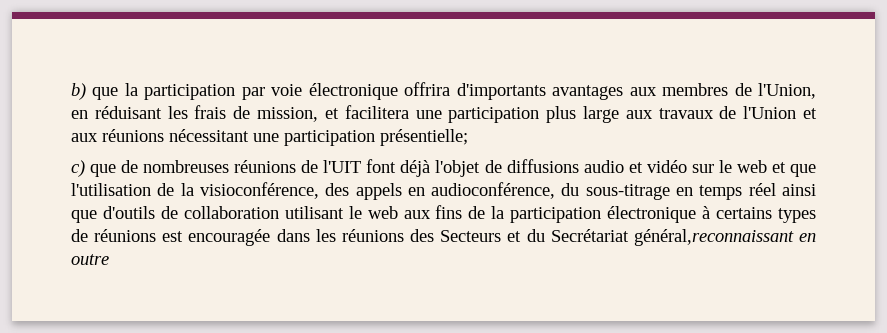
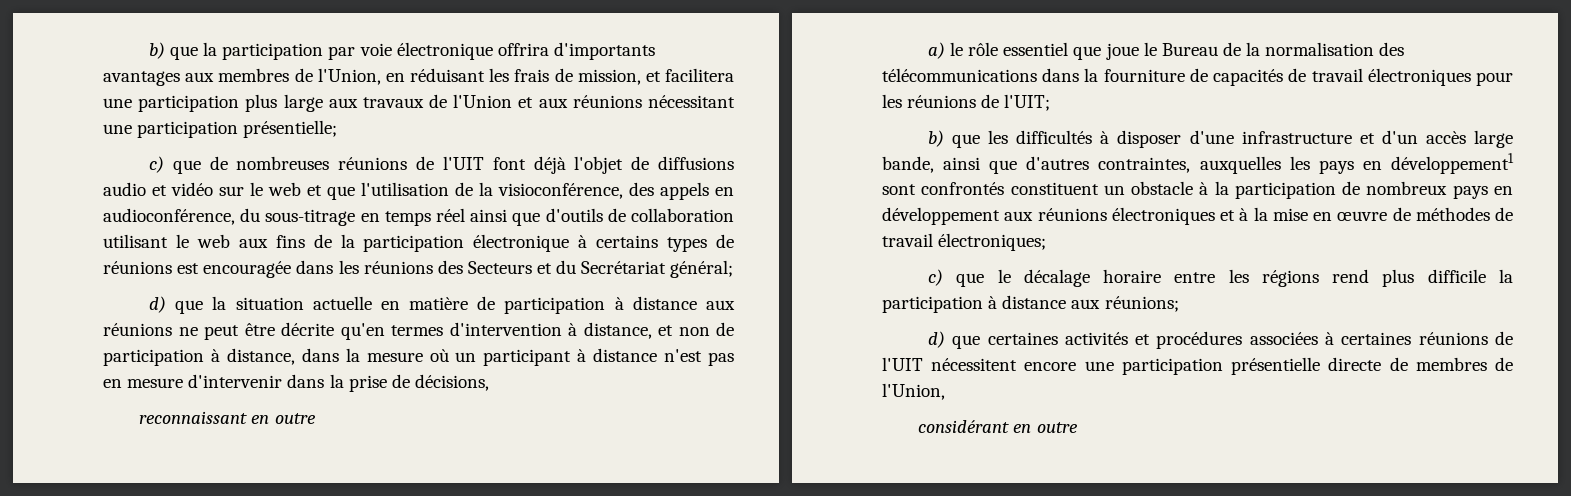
- c) que de nombreuses réunions de l'UIT font déjà l'objet de diffusions audio et vidéo sur le web et que l'utilisation de la visioconférence, des appels en audioconférence, du sous-titrage en temps réel ainsi que d'outils de collaboration utilisant le web aux fins de la participation électronique à certains types de réunions est encouragée dans les réunions des Secteurs et du Secrétariat général,reconnaissant en outre
+ c) que de nombreuses réunions de l'UIT font déjà l'objet de diffusions audio et vidéo sur le web et que l'utilisation de la visioconférence, des appels en audioconférence, du sous-titrage en temps réel ainsi que d'outils de collaboration utilisant le web aux fins de la participation électronique à certains types de réunions est encouragée dans les réunions des Secteurs et du Secrétariat général;
+ d) que la situation actuelle en matière de participation à distance aux réunions ne peut être décrite qu'en termes d'intervention à distance, et non de participation à distance, dans la mesure où un participant à distance n'est pas en mesure d'intervenir dans la prise de décisions,
+ reconnaissant en outre
+ a) le rôle essentiel que joue le Bureau de la normalisation des télécommunications dans la fourniture de capacités de travail électroniques pour les réunions de l'UIT;
+ b) que les difficultés à disposer d'une infrastructure et d'un accès large bande, ainsi que d'autres contraintes, auxquelles les pays en développement1 sont confrontés constituent un obstacle à la participation de nombreux pays en développement aux réunions électroniques et à la mise en œuvre de méthodes de travail électroniques;
+ c) que le décalage horaire entre les régions rend plus difficile la participation à distance aux réunions;
+ d) que certaines activités et procédures associées à certaines réunions de l'UIT nécessitent encore une participation présentielle directe de membres de l'Union,
+ considérant en outre

